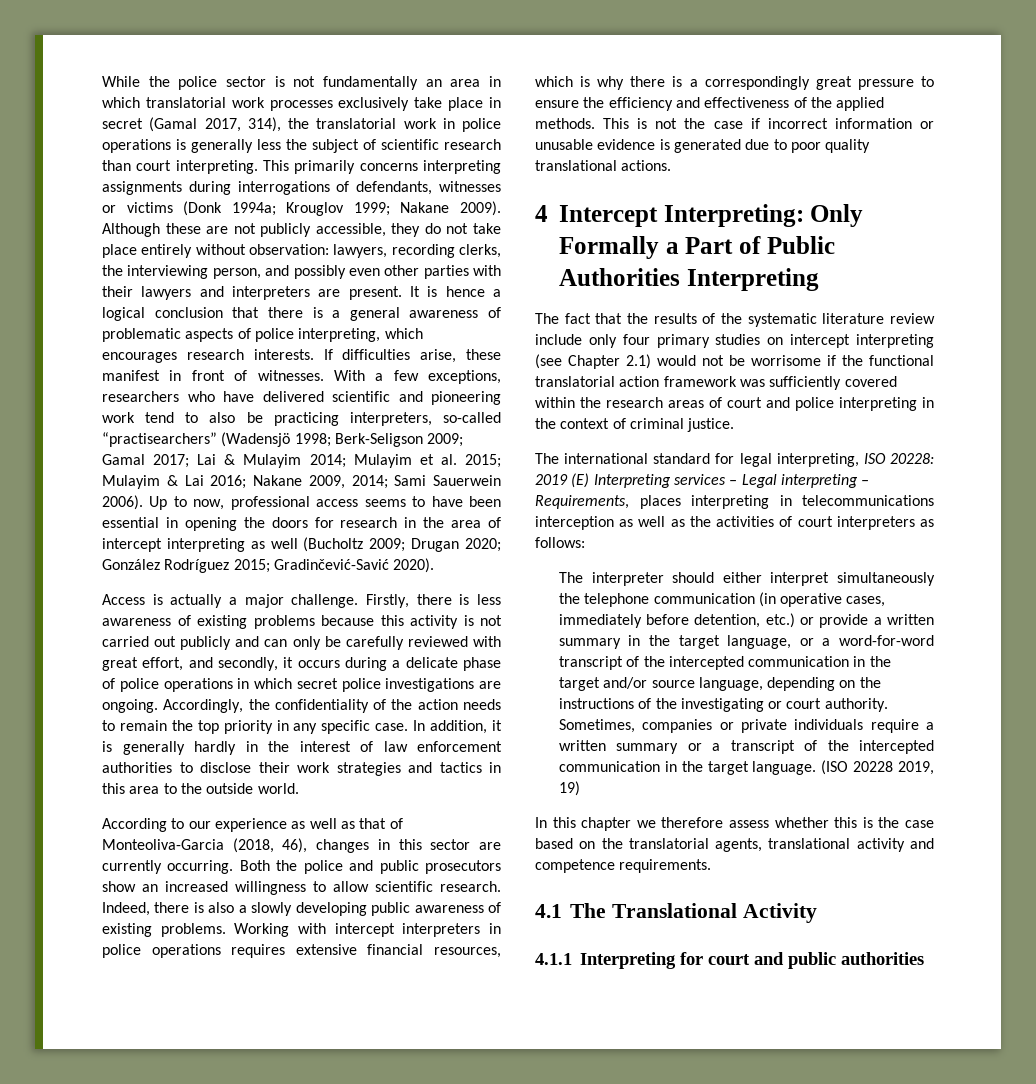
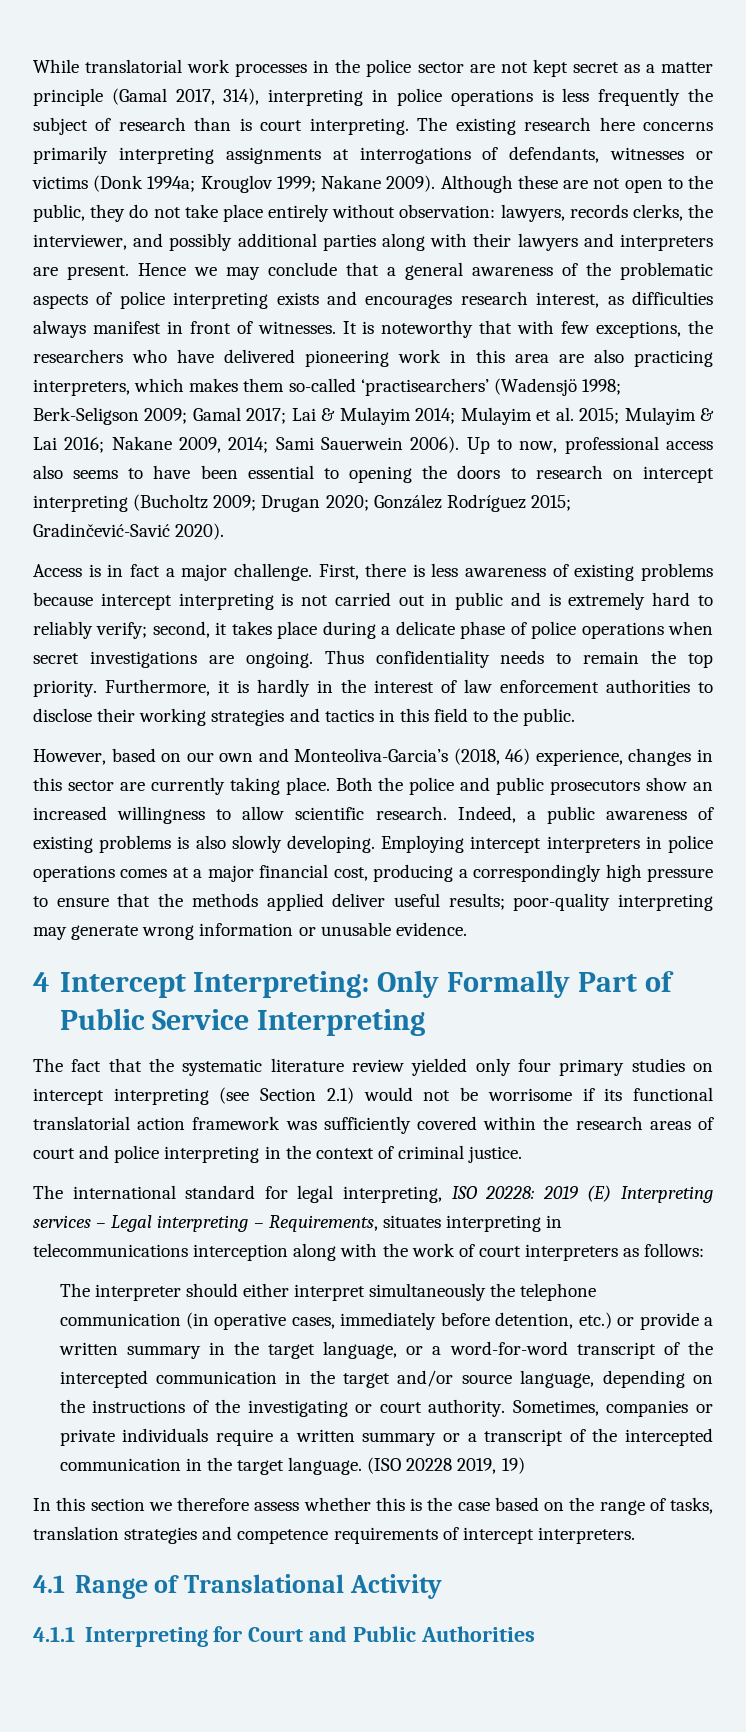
- While the police sector is not fundamentally an area in which translatorial work processes exclusively take place in secret (Gamal 2017, 314), the translatorial work in police operations is generally less the subject of scientific research than court interpreting.
+ While translatorial work processes in the police sector are not kept secret as a matter principle (Gamal 2017, 314), interpreting in police operations is less frequently the subject of research than is court interpreting.
- This primarily concerns interpreting assignments during interrogations of defendants, witnesses or victims (Donk 1994a; Krouglov 1999; Nakane 2009).
+ The existing research here concerns primarily interpreting assignments at interrogations of defendants, witnesses or victims (Donk 1994a; Krouglov 1999; Nakane 2009).
- Although these are not publicly accessible, they do not take place entirely without observation: lawyers, recording clerks, the interviewing person, and possibly even other parties with their lawyers and interpreters are present.
+ Although these are not open to the public, they do not take place entirely without observation: lawyers, records clerks, the interviewer, and possibly additional parties along with their lawyers and interpreters are present.
- It is hence a logical conclusion that there is a general awareness of problematic aspects of police interpreting, which encourages research interests. If difficulties arise, these manifest in front of witnesses.
+ Hence we may conclude that a general awareness of the problematic aspects of police interpreting exists and encourages research interest, as difficulties always manifest in front of witnesses.
- With a few exceptions, researchers who have delivered scientific and pioneering work tend to also be practicing interpreters, so-called “practisearchers” (Wadensjö 1998; Berk-Seligson 2009; Gamal 2017; Lai & Mulayim 2014; Mulayim et al. 2015; Mulayim & Lai 2016; Nakane 2009, 2014; Sami Sauerwein 2006).
+ It is noteworthy that with few exceptions, the researchers who have delivered pioneering work in this area are also practicing interpreters, which makes them so-called ‘practisearchers’ (Wadensjö 1998; Berk-Seligson 2009; Gamal 2017; Lai & Mulayim 2014; Mulayim et al. 2015; Mulayim & Lai 2016; Nakane 2009, 2014; Sami Sauerwein 2006).
- Up to now, professional access seems to have been essential in opening the doors for research in the area of intercept interpreting as well (Bucholtz 2009; Drugan 2020; González Rodríguez 2015; Gradinčević-Savić 2020).
+ Up to now, professional access also seems to have been essential to opening the doors to research on intercept interpreting (Bucholtz 2009; Drugan 2020; González Rodríguez 2015; Gradinčević-Savić 2020).
- Access is actually a major challenge.
+ Access is in fact a major challenge.
- Firstly, there is less awareness of existing problems because this activity is not carried out publicly and can only be carefully reviewed with great effort, and secondly, it occurs during a delicate phase of police operations in which secret police investigations are ongoing. Accordingly, the confidentiality of the action needs to remain the top priority in any specific case. In addition, it is generally hardly in the interest of law enforcement authorities to disclose their work strategies and tactics in this area to the outside world.
- According to our experience as well as that of Monteoliva-Garcia (2018, 46), changes in this sector are currently occurring.
+ First, there is less awareness of existing problems because intercept interpreting is not carried out in public and is extremely hard to reliably verify; second, it takes place during a delicate phase of police operations when secret investigations are ongoing. Thus confidentiality needs to remain the top priority. Furthermore, it is hardly in the interest of law enforcement authorities to disclose their working strategies and tactics in this field to the public.
+ However, based on our own and Monteoliva-Garcia’s (2018, 46) experience, changes in this sector are currently taking place.
- Indeed, there is also a slowly developing public awareness of existing problems. Working with intercept interpreters in police operations requires extensive financial resources, which is why there is a correspondingly great pressure to ensure the efficiency and effectiveness of the applied methods. This is not the case if incorrect information or unusable evidence is generated due to poor quality translational actions.
+ Indeed, a public awareness of existing problems is also slowly developing. Employing intercept interpreters in police operations comes at a major financial cost, producing a correspondingly high pressure to ensure that the methods applied deliver useful results; poor-quality interpreting may generate wrong information or unusable evidence.
- 4 Intercept Interpreting: Only Formally a Part of Public Authorities Interpreting
+ 4 Intercept Interpreting: Only Formally Part of Public Service Interpreting
- The fact that the results of the systematic literature review include only four primary studies on intercept interpreting (see Chapter 2.1) would not be worrisome if the functional translatorial action framework was sufficiently covered within the research areas of court and police interpreting in the context of criminal justice.
+ The fact that the systematic literature review yielded only four primary studies on intercept interpreting (see Section 2.1) would not be worrisome if its functional translatorial action framework was sufficiently covered within the research areas of court and police interpreting in the context of criminal justice.
- The international standard for legal interpreting, ISO 20228: 2019 (E) Interpreting services – Legal interpreting – Requirements, places interpreting in telecommunications interception as well as the activities of court interpreters as follows:
+ The international standard for legal interpreting, ISO 20228: 2019 (E) Interpreting services – Legal interpreting – Requirements, situates interpreting in telecommunications interception along with the work of court interpreters as follows:
- In this chapter we therefore assess whether this is the case based on the translatorial agents, translational activity and competence requirements.
+ In this section we therefore assess whether this is the case based on the range of tasks, translation strategies and competence requirements of intercept interpreters.
- 4.1 The Translational Activity
+ 4.1 Range of Translational Activity
- 4.1.1 Interpreting for court and public authorities
+ 4.1.1 Interpreting for Court and Public Authorities

